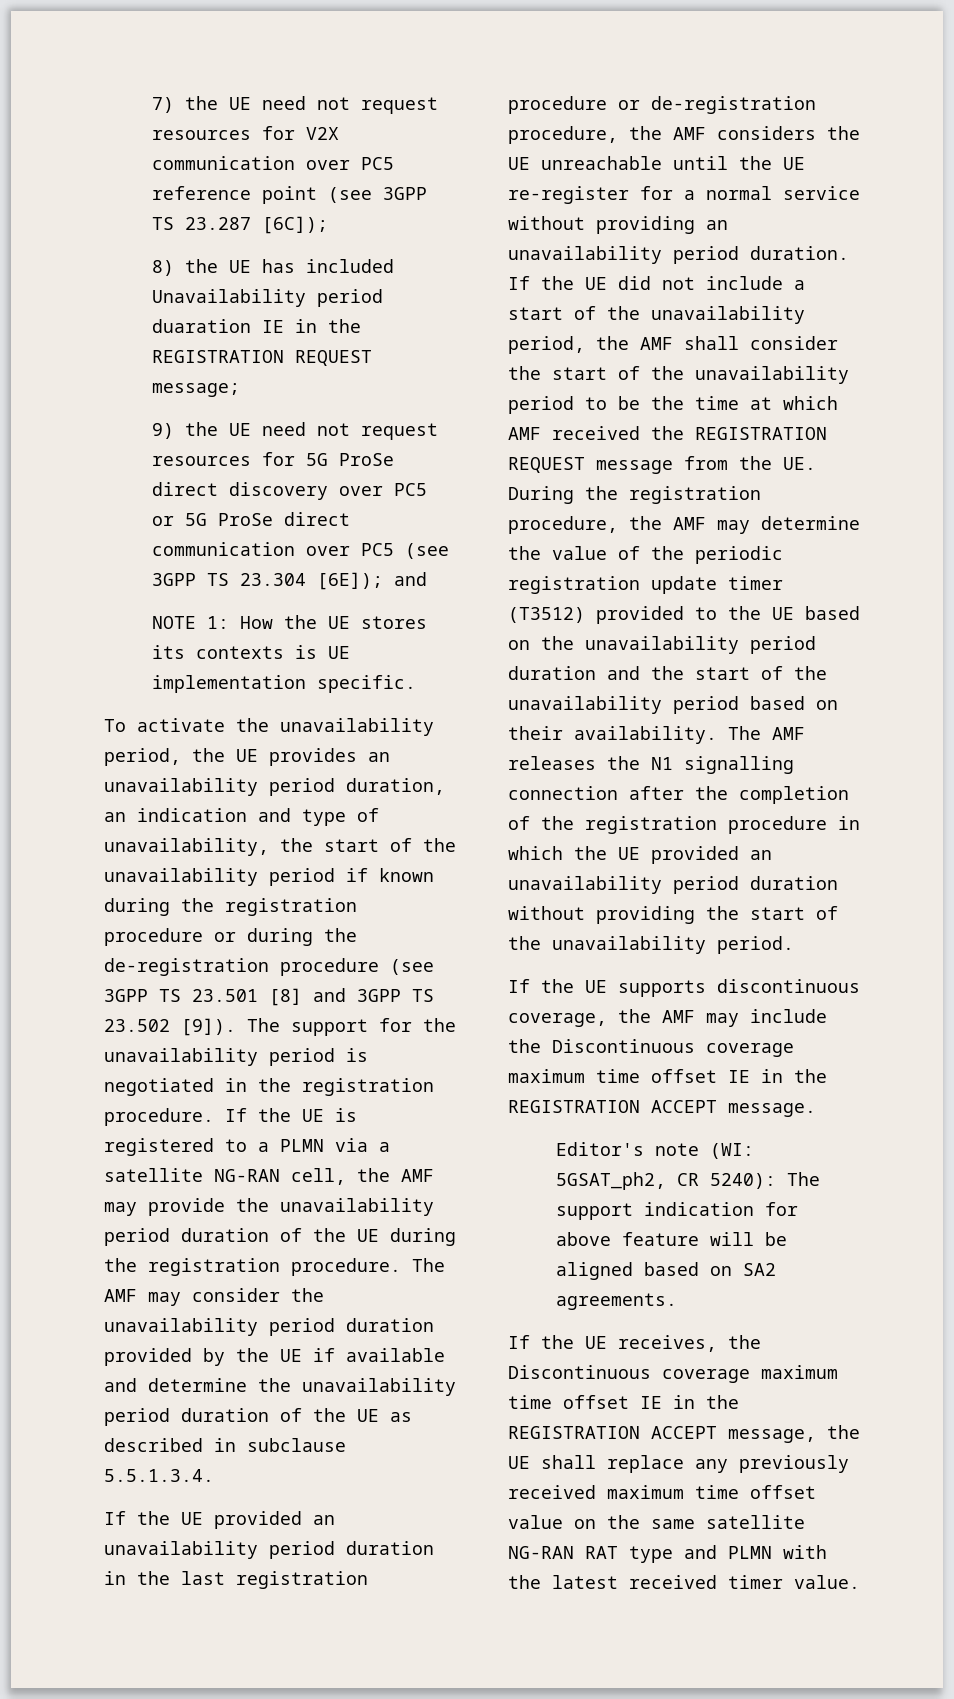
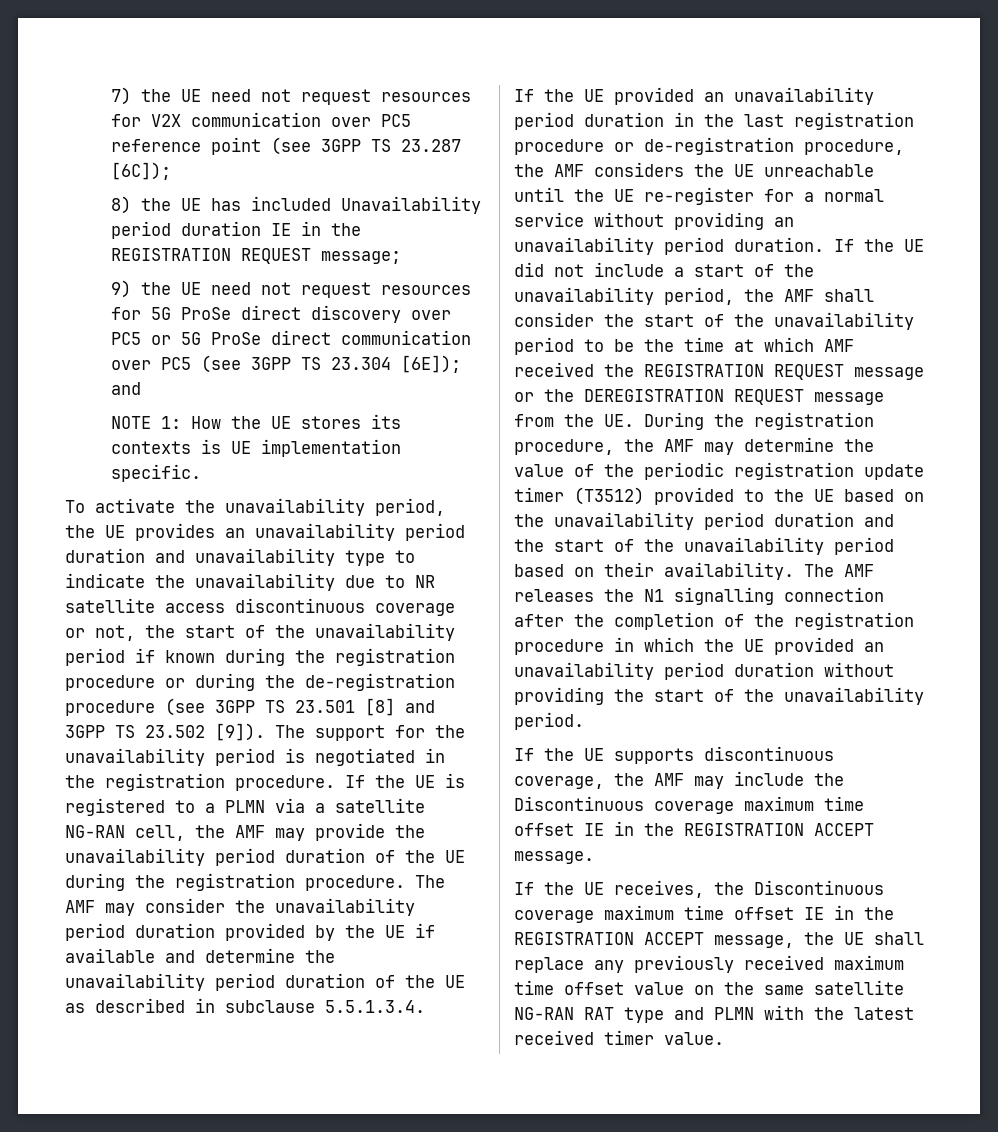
- 8) the UE has included Unavailability period duaration IE in the REGISTRATION REQUEST message;
+ 8) the UE has included Unavailability period duration IE in the REGISTRATION REQUEST message;
- To activate the unavailability period, the UE provides an unavailability period duration, an indication and type of unavailability, the start of the unavailability period if known during the registration procedure or during the de-registration procedure (see 3GPP TS 23.501 [8] and 3GPP TS 23.502 [9]).
+ To activate the unavailability period, the UE provides an unavailability period duration and unavailability type to indicate the unavailability due to NR satellite access discontinuous coverage or not, the start of the unavailability period if known during the registration procedure or during the de-registration procedure (see 3GPP TS 23.501 [8] and 3GPP TS 23.502 [9]).
- If the UE did not include a start of the unavailability period, the AMF shall consider the start of the unavailability period to be the time at which AMF received the REGISTRATION REQUEST message from the UE. During the registration procedure, the AMF may determine the value of the periodic registration update timer (T3512) provided to the UE based on the unavailability period duration and the start of the unavailability period based on their availability.
+ If the UE did not include a start of the unavailability period, the AMF shall consider the start of the unavailability period to be the time at which AMF received the REGISTRATION REQUEST message or the DEREGISTRATION REQUEST message from the UE. During the registration procedure, the AMF may determine the value of the periodic registration update timer (T3512) provided to the UE based on the unavailability period duration and the start of the unavailability period based on their availability.
- Editor's note (WI: 5GSAT_ph2, CR 5240): The support indication for above feature will be aligned based on SA2 agreements.

